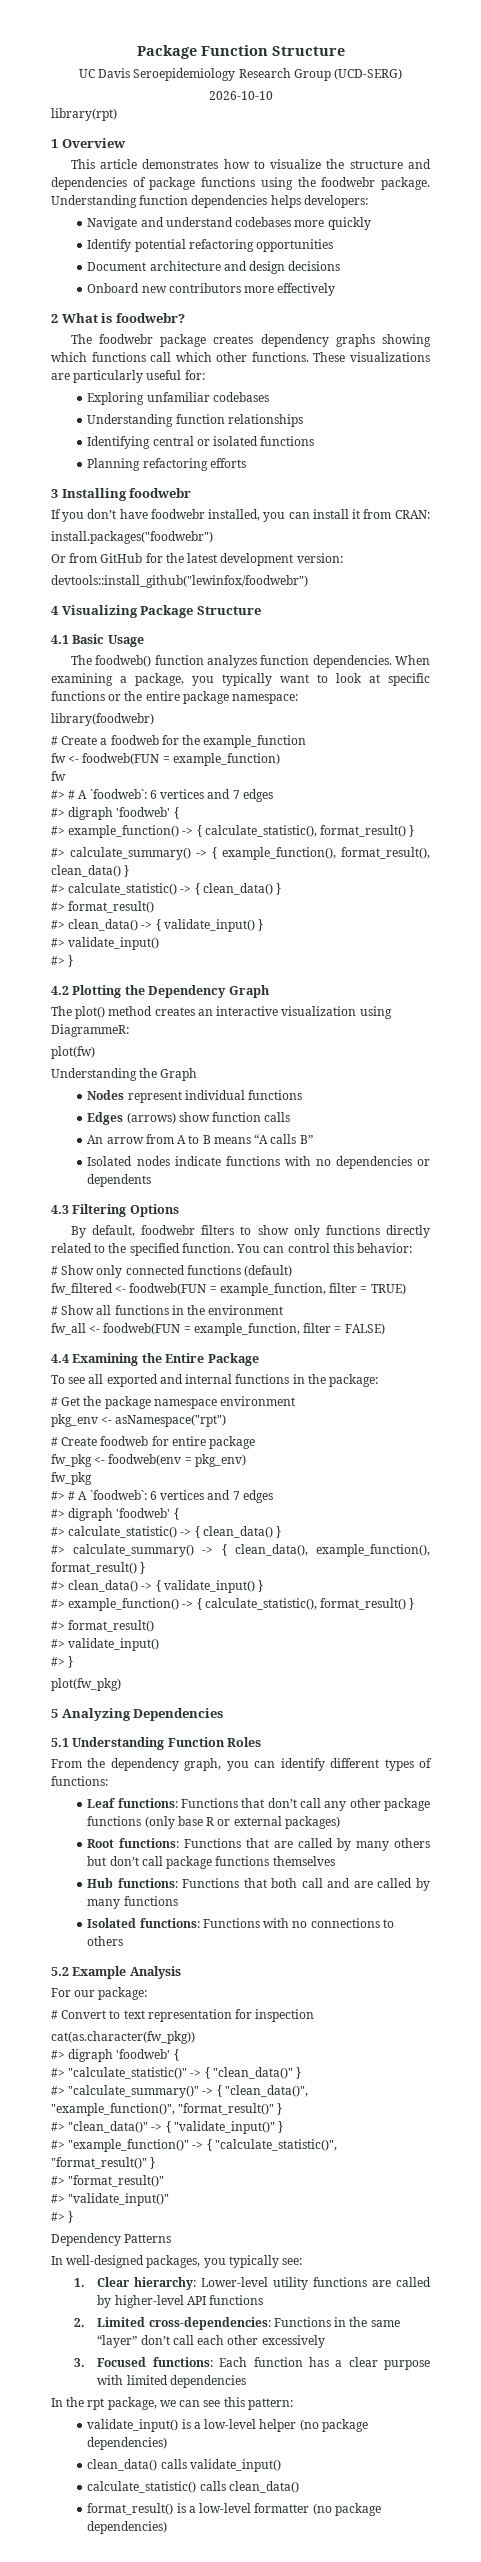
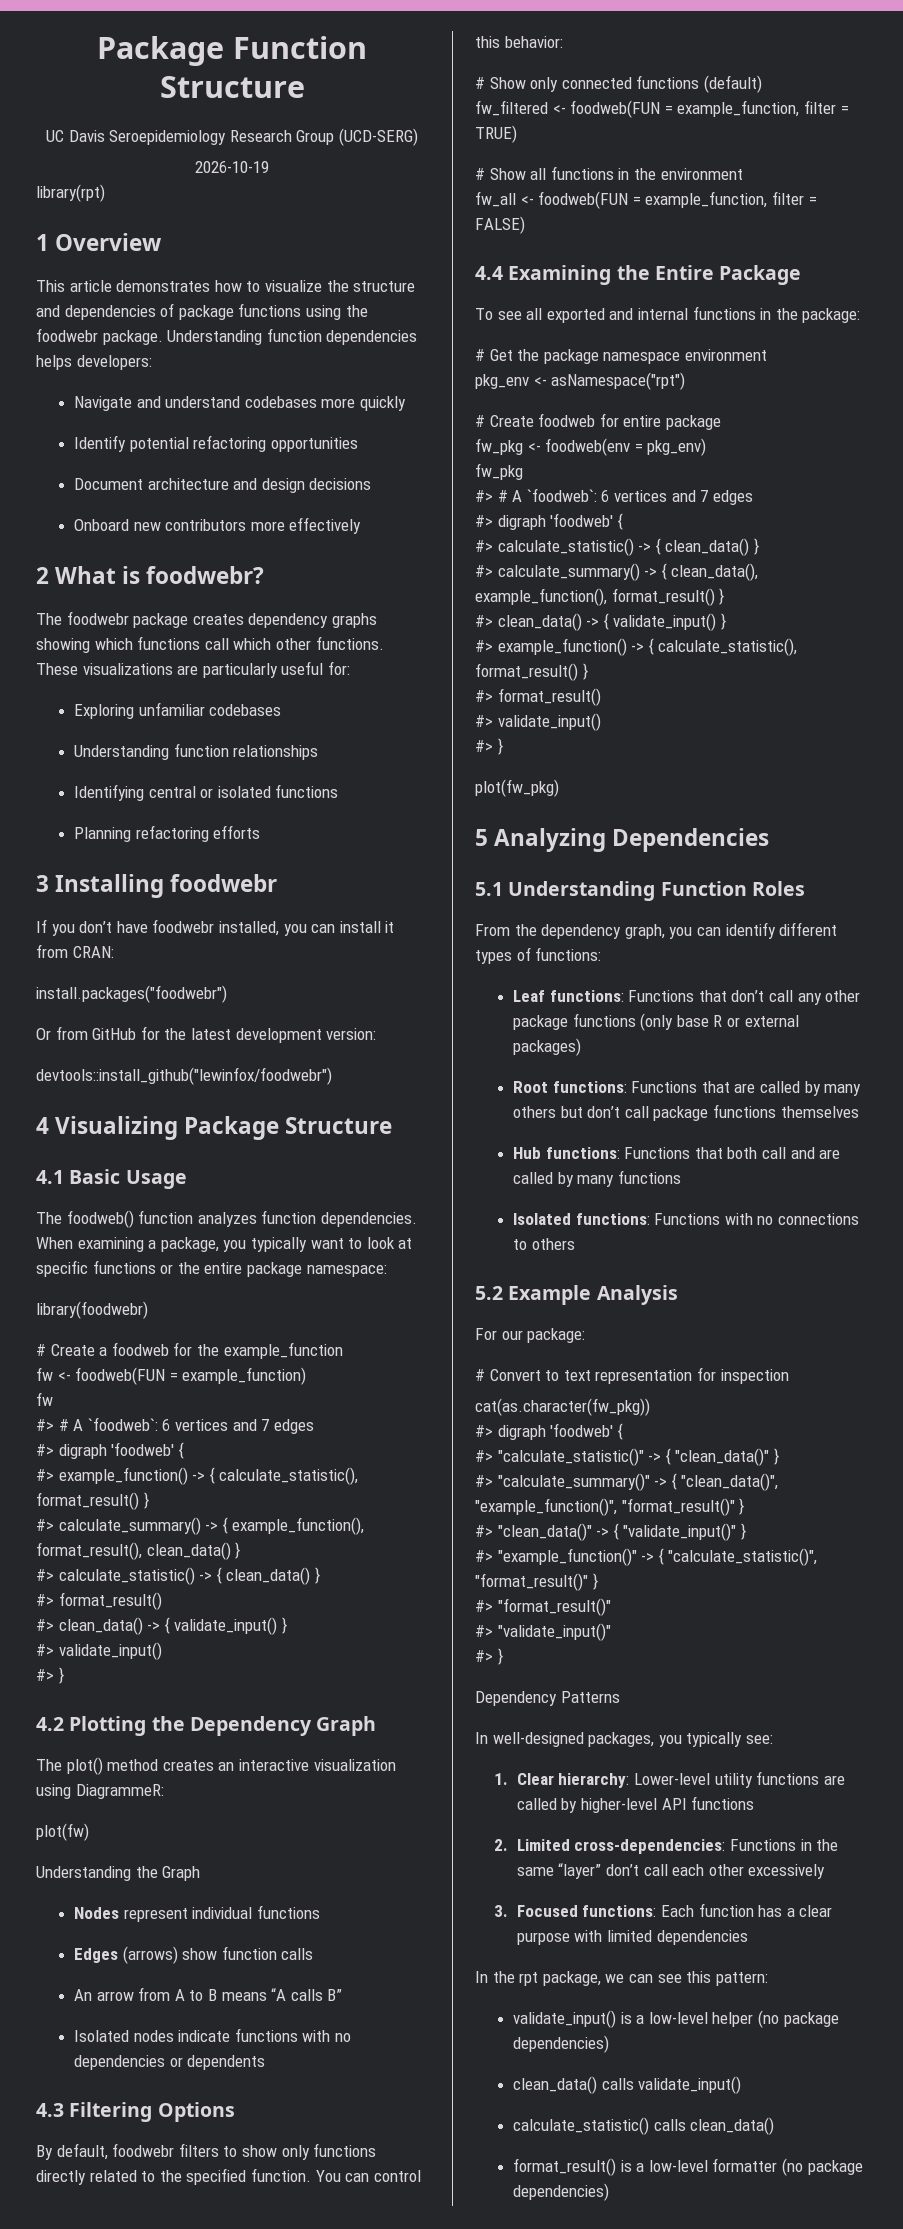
- 2026-10-10
+ 2026-10-19

